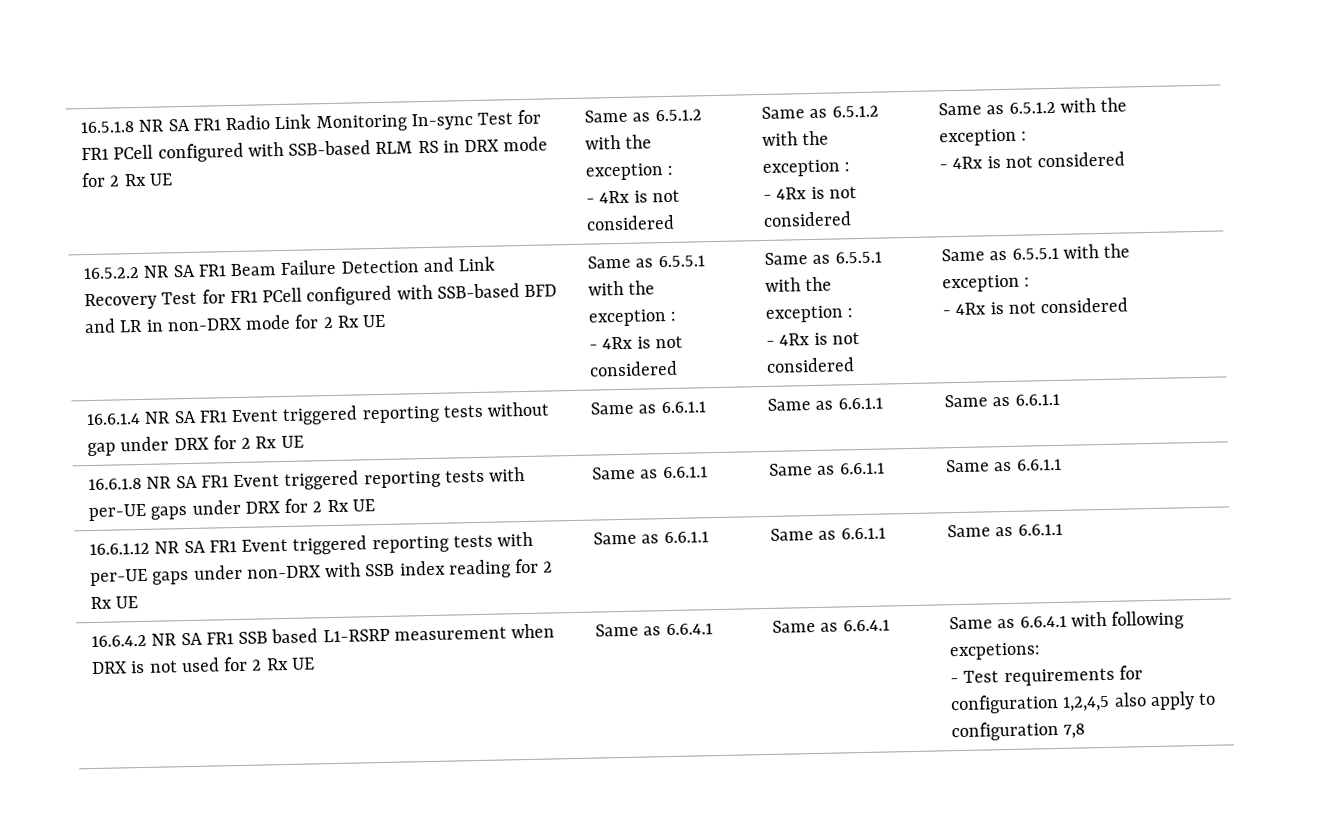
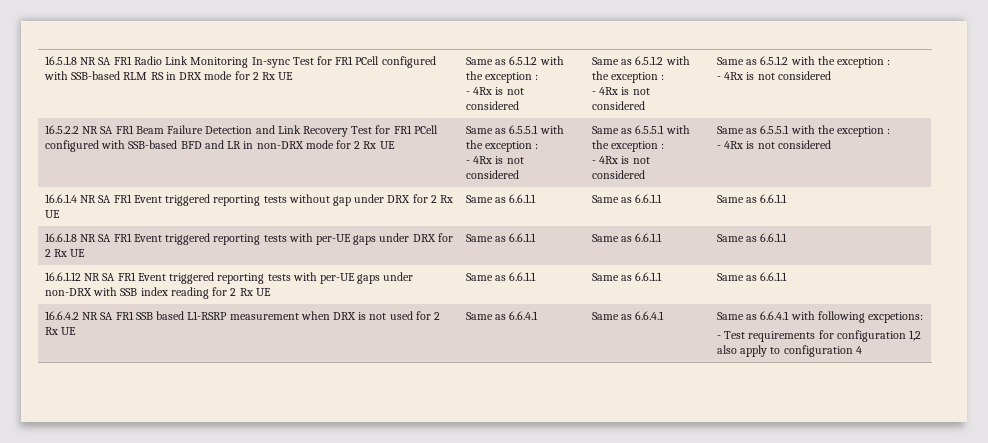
  16.6.4.2 NR SA FR1 SSB based L1-RSRP measurement when DRX is not used for 2 Rx UE | Same as 6.6.4.1 | Same as 6.6.4.1 | Same as 6.6.4.1 with following excpetions:
- - Test requirements for configuration 1,2,4,5 also apply to configuration 7,8
+ - Test requirements for configuration 1,2 also apply to configuration 4

